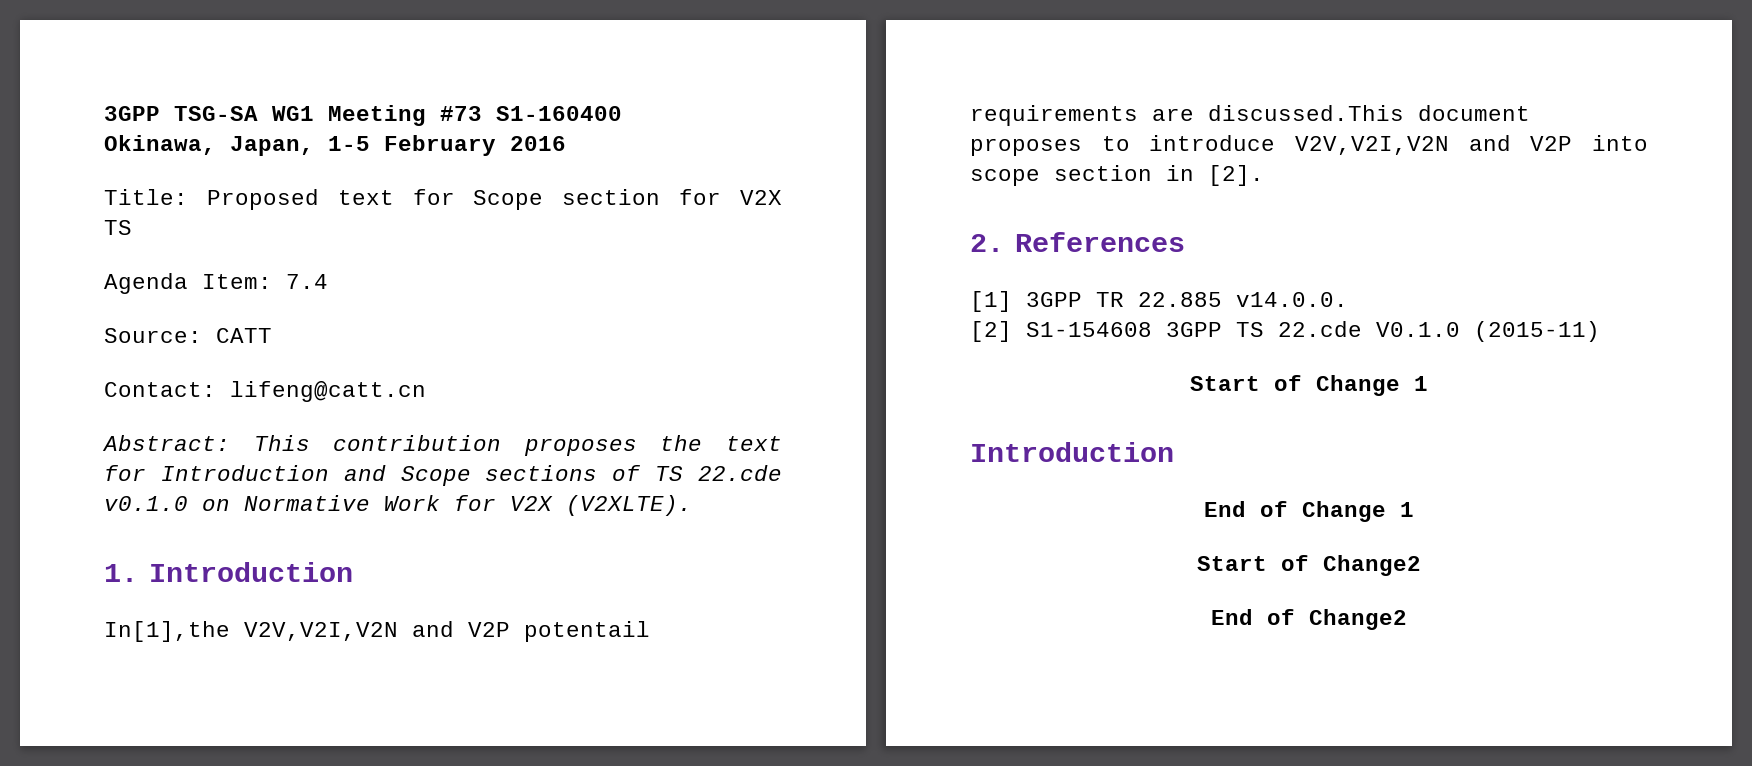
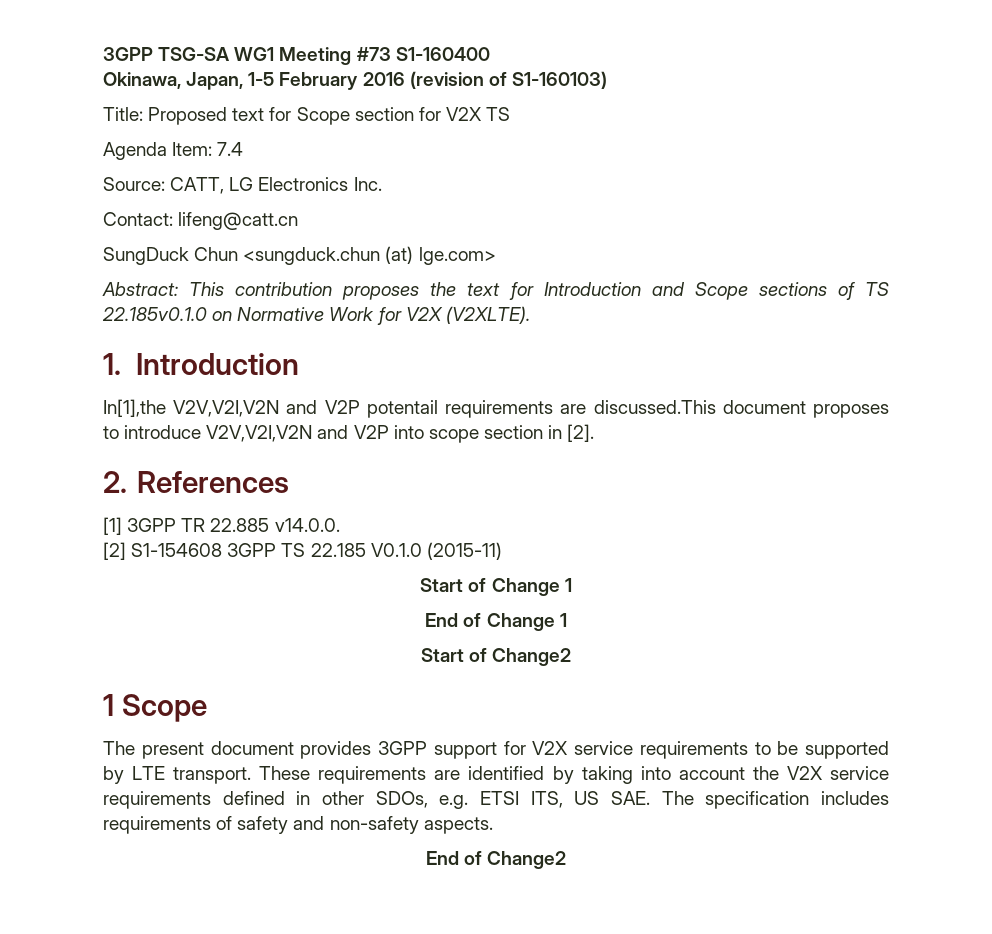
- Okinawa, Japan, 1-5 February 2016
+ Okinawa, Japan, 1-5 February 2016 (revision of S1-160103)
- Source: CATT
+ Source: CATT, LG Electronics Inc.
  Contact: lifeng@catt.cn
+ SungDuck Chun <sungduck.chun (at) lge.com>
- Abstract: This contribution proposes the text for Introduction and Scope sections of TS 22.cde v0.1.0 on Normative Work for V2X (V2XLTE).
+ Abstract: This contribution proposes the text for Introduction and Scope sections of TS 22.185v0.1.0 on Normative Work for V2X (V2XLTE).
- [2] S1-154608 3GPP TS 22.cde V0.1.0 (2015-11)
+ [2] S1-154608 3GPP TS 22.185 V0.1.0 (2015-11)
  Start of Change 1
- Introduction
+ 1 Scope
+ The present document provides 3GPP support for V2X service requirements to be supported by LTE transport. These requirements are identified by taking into account the V2X service requirements defined in other SDOs, e.g. ETSI ITS, US SAE. The specification includes requirements of safety and non-safety aspects.

